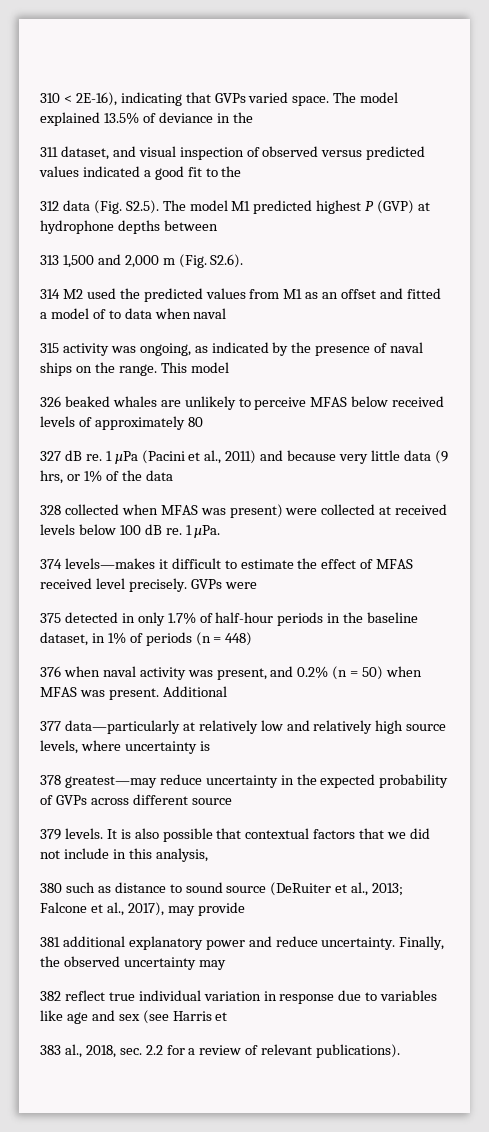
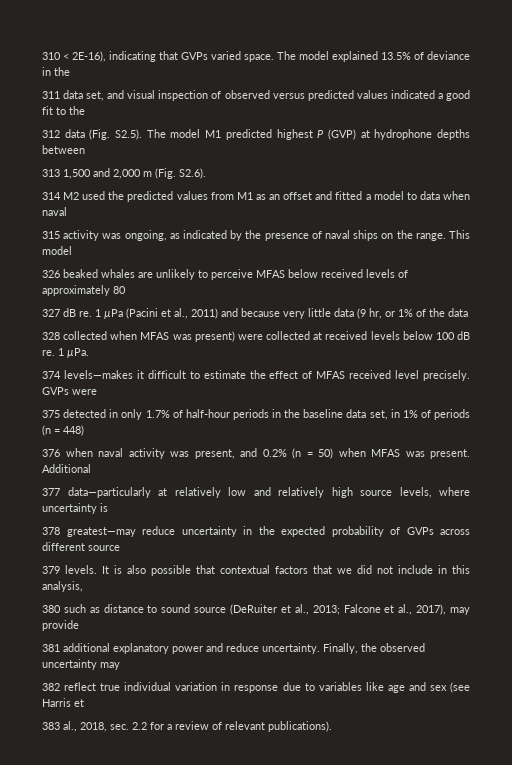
- 311 dataset, and visual inspection of observed versus predicted values indicated a good fit to the
+ 311 data set, and visual inspection of observed versus predicted values indicated a good fit to the
- 314 M2 used the predicted values from M1 as an offset and fitted a model of to data when naval
+ 314 M2 used the predicted values from M1 as an offset and fitted a model to data when naval
- 1 µPa (Pacini et al., 2011) and because very little data (9 hrs, or 1% of the data
+ 1 µPa (Pacini et al., 2011) and because very little data (9 hr, or 1% of the data
- 375 detected in only 1.7% of half-hour periods in the baseline dataset, in 1% of periods (n = 448)
+ 375 detected in only 1.7% of half-hour periods in the baseline data set, in 1% of periods (n = 448)

